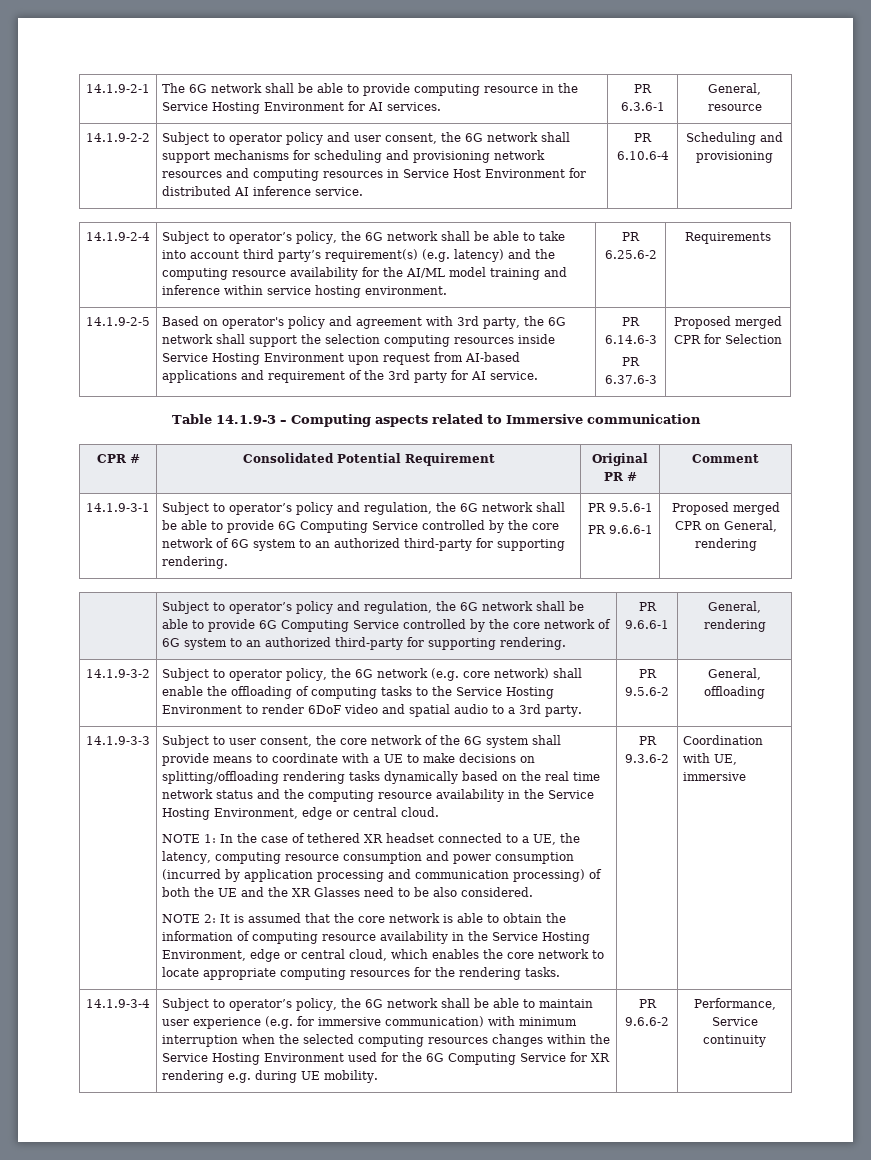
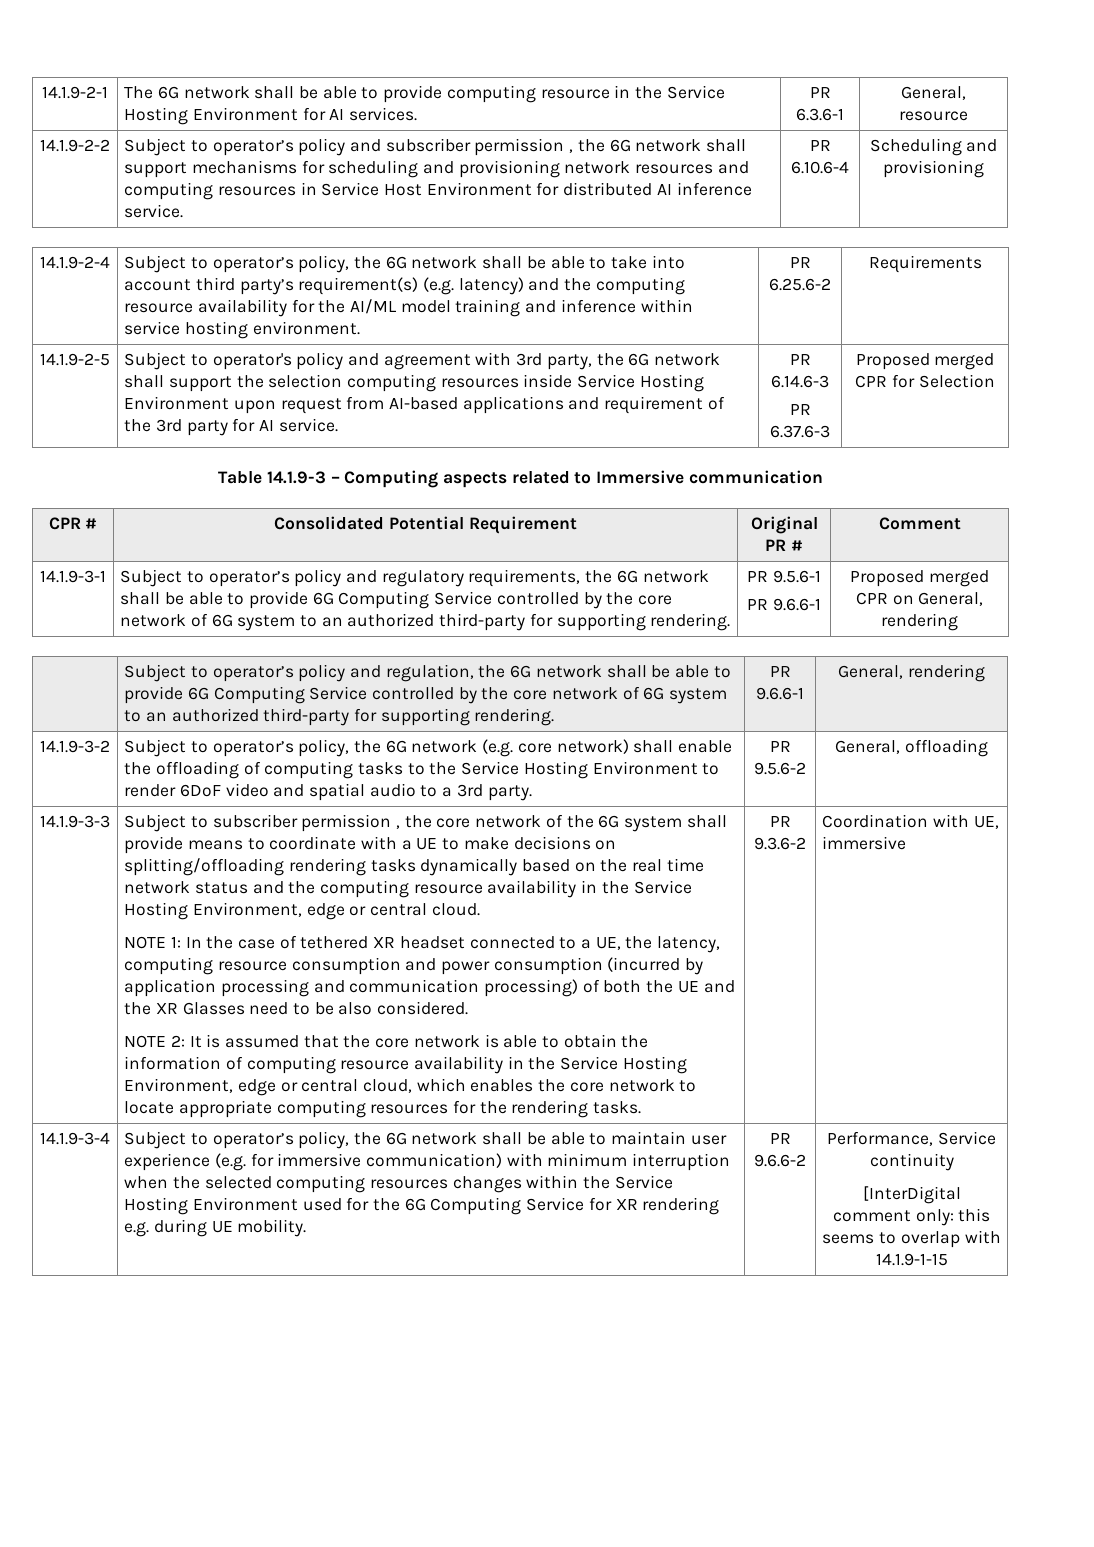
- 14.1.9-2-2 | Subject to operator policy and user consent, the 6G network shall support mechanisms for scheduling and provisioning network resources and computing resources in Service Host Environment for distributed AI inference service. | PR 6.10.6-4 | Scheduling and provisioning
+ 14.1.9-2-2 | Subject to operator’s policy and subscriber permission , the 6G network shall support mechanisms for scheduling and provisioning network resources and computing resources in Service Host Environment for distributed AI inference service. | PR 6.10.6-4 | Scheduling and provisioning
- Based on operator's policy and agreement with 3rd party, the 6G network shall support the selection computing resources inside Service Hosting Environment upon request from AI-based applications and requirement of the 3rd party for AI service.
+ Subject to operator's policy and agreement with 3rd party, the 6G network shall support the selection computing resources inside Service Hosting Environment upon request from AI-based applications and requirement of the 3rd party for AI service.
- 14.1.9-3-1 | Subject to operator’s policy and regulation, the 6G network shall be able to provide 6G Computing Service controlled by the core network of 6G system to an authorized third-party for supporting rendering.
+ 14.1.9-3-1 | Subject to operator’s policy and regulatory requirements, the 6G network shall be able to provide 6G Computing Service controlled by the core network of 6G system to an authorized third-party for supporting rendering.
- 14.1.9-3-2 | Subject to operator policy, the 6G network (e.g. core network) shall enable the offloading of computing tasks to the Service Hosting Environment to render 6DoF video and spatial audio to a 3rd party. | PR 9.5.6-2 | General, offloading
+ 14.1.9-3-2 | Subject to operator’s policy, the 6G network (e.g. core network) shall enable the offloading of computing tasks to the Service Hosting Environment to render 6DoF video and spatial audio to a 3rd party. | PR 9.5.6-2 | General, offloading
- Subject to user consent, the core network of the 6G system shall provide means to coordinate with a UE to make decisions on splitting/offloading rendering tasks dynamically based on the real time network status and the computing resource availability in the Service Hosting Environment, edge or central cloud.
+ Subject to subscriber permission , the core network of the 6G system shall provide means to coordinate with a UE to make decisions on splitting/offloading rendering tasks dynamically based on the real time network status and the computing resource availability in the Service Hosting Environment, edge or central cloud.
+ [InterDigital comment only: this seems to overlap with 14.1.9-1-15

